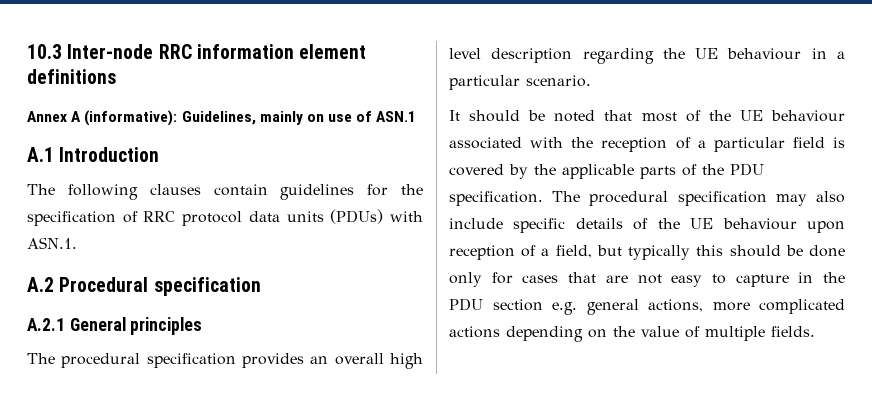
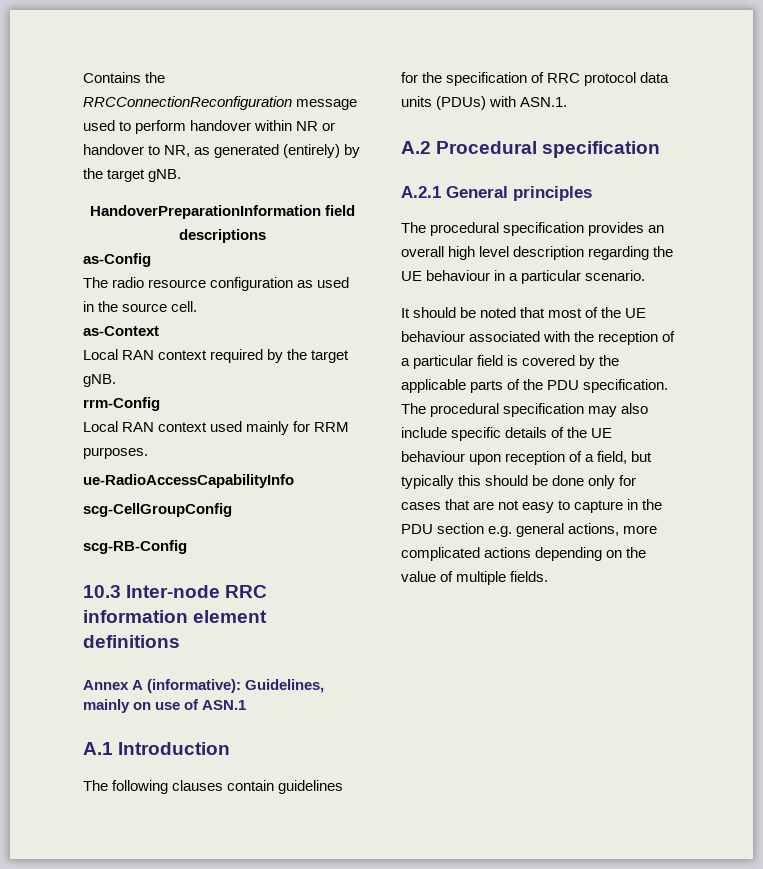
+ Contains the RRCConnectionReconfiguration message used to perform handover within NR or handover to NR, as generated (entirely) by the target gNB.
+ HandoverPreparationInformation field descriptions
+ as-Config
+ The radio resource configuration as used in the source cell.
+ as-Context
+ Local RAN context required by the target gNB.
+ rrm-Config
+ Local RAN context used mainly for RRM purposes.
+ ue-RadioAccessCapabilityInfo
+ scg-CellGroupConfig
+ scg-RB-Config

